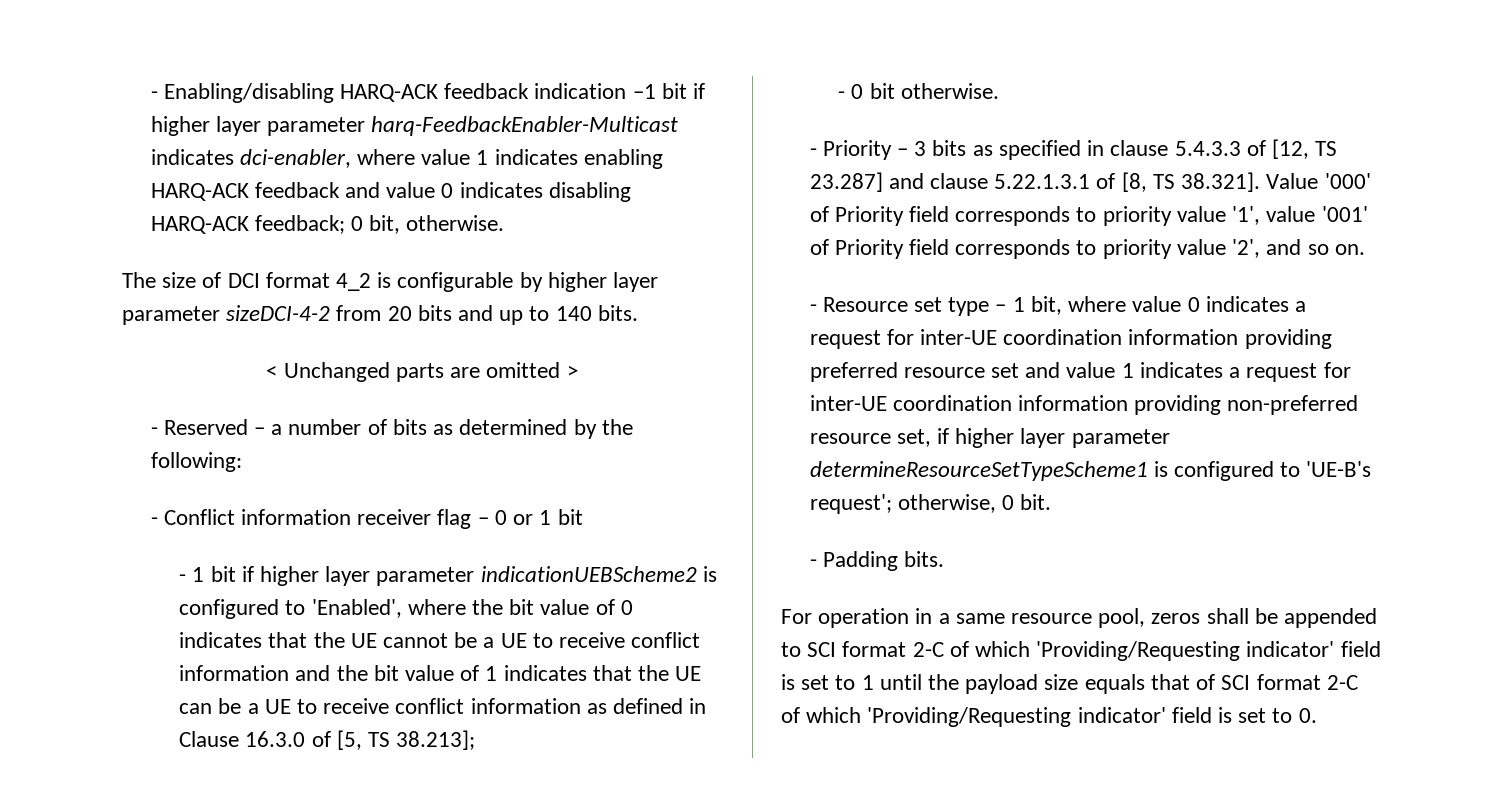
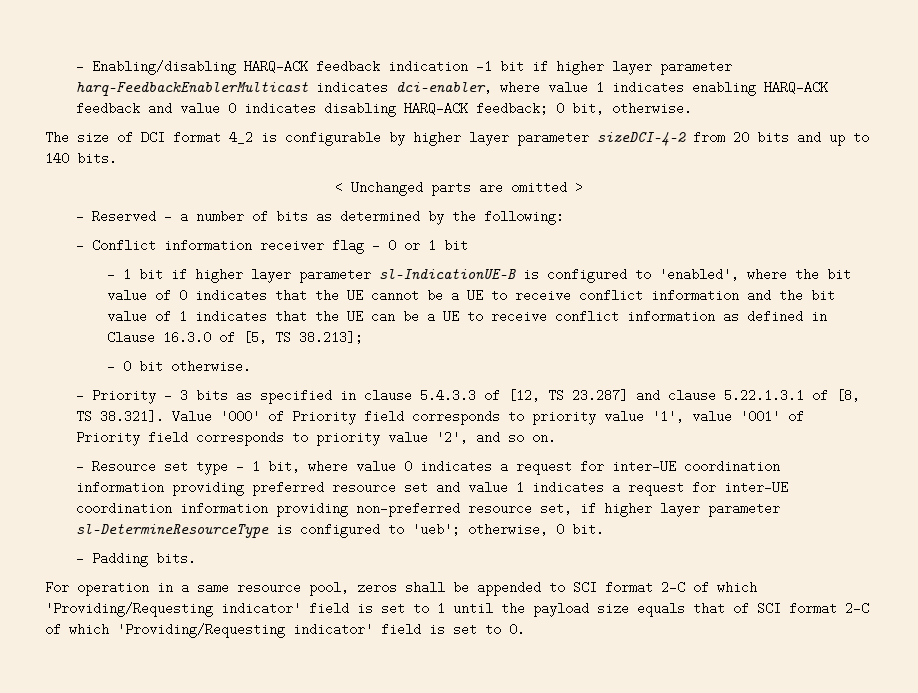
- - Enabling/disabling HARQ-ACK feedback indication –1 bit if higher layer parameter harq-FeedbackEnabler-Multicast indicates dci-enabler, where value 1 indicates enabling HARQ-ACK feedback and value 0 indicates disabling HARQ-ACK feedback; 0 bit, otherwise.
+ - Enabling/disabling HARQ-ACK feedback indication –1 bit if higher layer parameter harq-FeedbackEnablerMulticast indicates dci-enabler, where value 1 indicates enabling HARQ-ACK feedback and value 0 indicates disabling HARQ-ACK feedback; 0 bit, otherwise.
- - 1 bit if higher layer parameter indicationUEBScheme2 is configured to 'Enabled', where the bit value of 0 indicates that the UE cannot be a UE to receive conflict information and the bit value of 1 indicates that the UE can be a UE to receive conflict information as defined in Clause 16.3.0 of [5, TS 38.213];
+ - 1 bit if higher layer parameter sl-IndicationUE-B is configured to 'enabled', where the bit value of 0 indicates that the UE cannot be a UE to receive conflict information and the bit value of 1 indicates that the UE can be a UE to receive conflict information as defined in Clause 16.3.0 of [5, TS 38.213];
- - Resource set type – 1 bit, where value 0 indicates a request for inter-UE coordination information providing preferred resource set and value 1 indicates a request for inter-UE coordination information providing non-preferred resource set, if higher layer parameter determineResourceSetTypeScheme1 is configured to 'UE-B's request'; otherwise, 0 bit.
+ - Resource set type – 1 bit, where value 0 indicates a request for inter-UE coordination information providing preferred resource set and value 1 indicates a request for inter-UE coordination information providing non-preferred resource set, if higher layer parameter sl-DetermineResourceType is configured to 'ueb'; otherwise, 0 bit.

